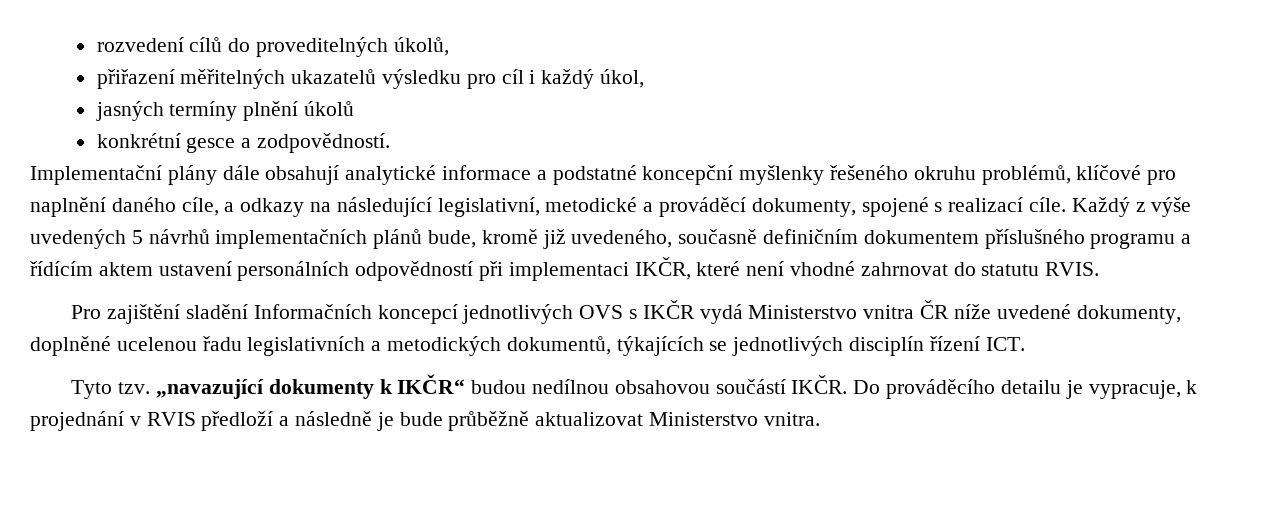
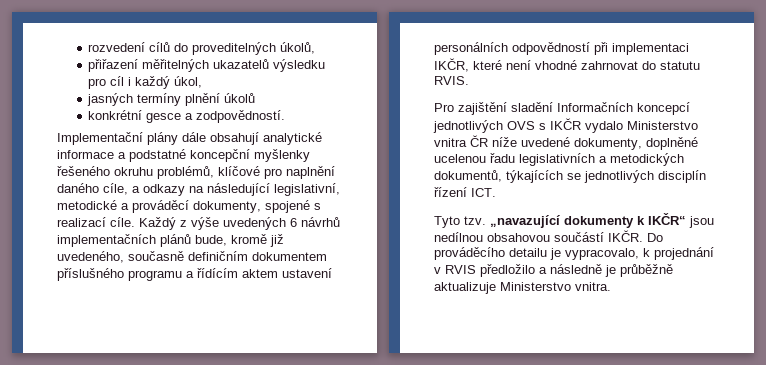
- Každý z výše uvedených 5 návrhů implementačních plánů bude, kromě již uvedeného, současně definičním dokumentem příslušného programu a řídícím aktem ustavení personálních odpovědností při implementaci IKČR, které není vhodné zahrnovat do statutu RVIS.
+ Každý z výše uvedených 6 návrhů implementačních plánů bude, kromě již uvedeného, současně definičním dokumentem příslušného programu a řídícím aktem ustavení personálních odpovědností při implementaci IKČR, které není vhodné zahrnovat do statutu RVIS.
- Pro zajištění sladění Informačních koncepcí jednotlivých OVS s IKČR vydá Ministerstvo vnitra ČR níže uvedené dokumenty, doplněné ucelenou řadu legislativních a metodických dokumentů, týkajících se jednotlivých disciplín řízení ICT.
+ Pro zajištění sladění Informačních koncepcí jednotlivých OVS s IKČR vydalo Ministerstvo vnitra ČR níže uvedené dokumenty, doplněné ucelenou řadu legislativních a metodických dokumentů, týkajících se jednotlivých disciplín řízení ICT.
- „navazující dokumenty k IKČR“ budou nedílnou obsahovou součástí IKČR.
+ „navazující dokumenty k IKČR“ jsou nedílnou obsahovou součástí IKČR.
- Do prováděcího detailu je vypracuje, k projednání v RVIS předloží a následně je bude průběžně aktualizovat Ministerstvo vnitra.
+ Do prováděcího detailu je vypracovalo, k projednání v RVIS předložilo a následně je průběžně aktualizuje Ministerstvo vnitra.

